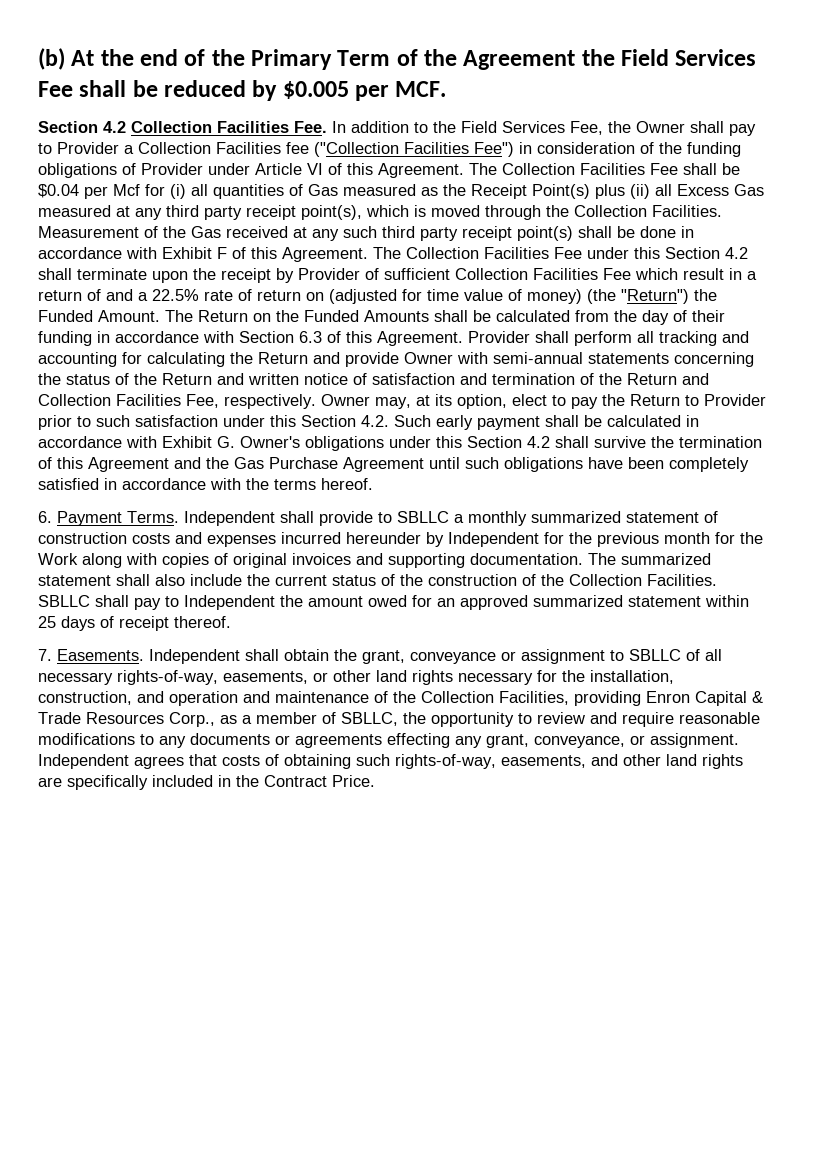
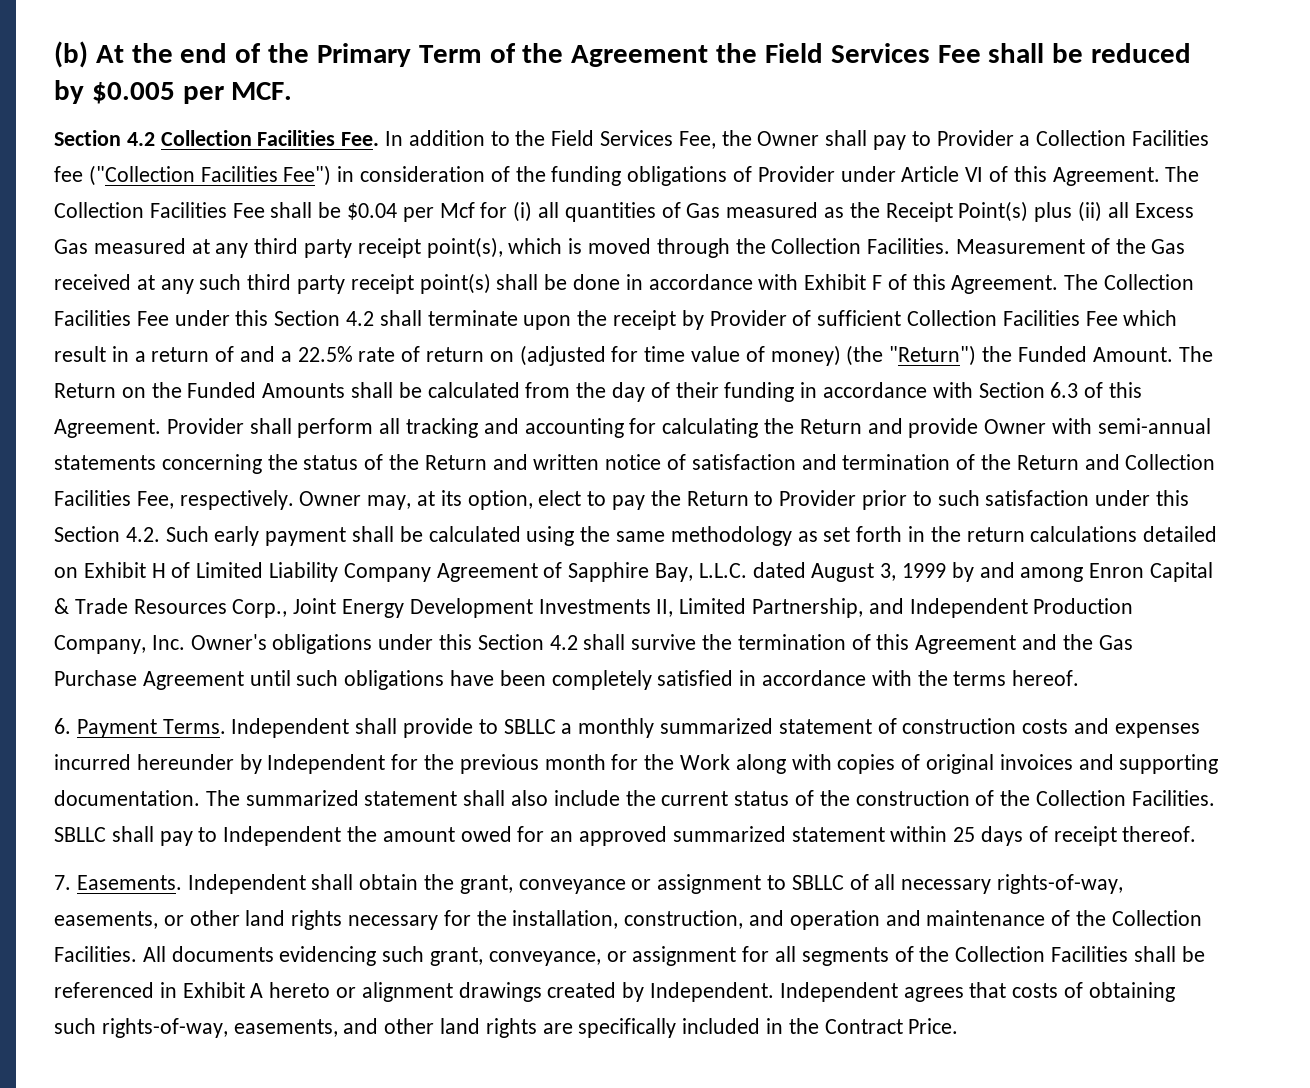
- Owner may, at its option, elect to pay the Return to Provider prior to such satisfaction under this Section 4.2. Such early payment shall be calculated in accordance with Exhibit G. Owner's obligations under this Section 4.2 shall survive the termination of this Agreement and the Gas Purchase Agreement until such obligations have been completely satisfied in accordance with the terms hereof.
+ Owner may, at its option, elect to pay the Return to Provider prior to such satisfaction under this Section 4.2. Such early payment shall be calculated using the same methodology as set forth in the return calculations detailed on Exhibit H of Limited Liability Company Agreement of Sapphire Bay, L.L.C. dated August 3, 1999 by and among Enron Capital & Trade Resources Corp., Joint Energy Development Investments II, Limited Partnership, and Independent Production Company, Inc. Owner's obligations under this Section 4.2 shall survive the termination of this Agreement and the Gas Purchase Agreement until such obligations have been completely satisfied in accordance with the terms hereof.
- Independent shall obtain the grant, conveyance or assignment to SBLLC of all necessary rights-of-way, easements, or other land rights necessary for the installation, construction, and operation and maintenance of the Collection Facilities, providing Enron Capital & Trade Resources Corp., as a member of SBLLC, the opportunity to review and require reasonable modifications to any documents or agreements effecting any grant, conveyance, or assignment.
+ Independent shall obtain the grant, conveyance or assignment to SBLLC of all necessary rights-of-way, easements, or other land rights necessary for the installation, construction, and operation and maintenance of the Collection Facilities. All documents evidencing such grant, conveyance, or assignment for all segments of the Collection Facilities shall be referenced in Exhibit A hereto or alignment drawings created by Independent.

